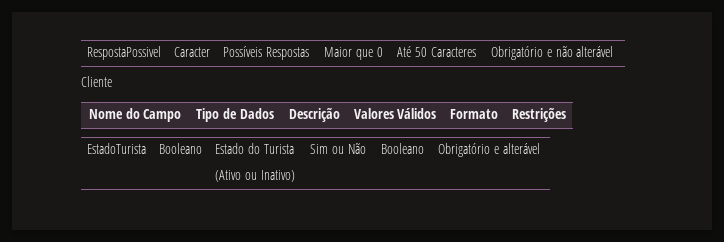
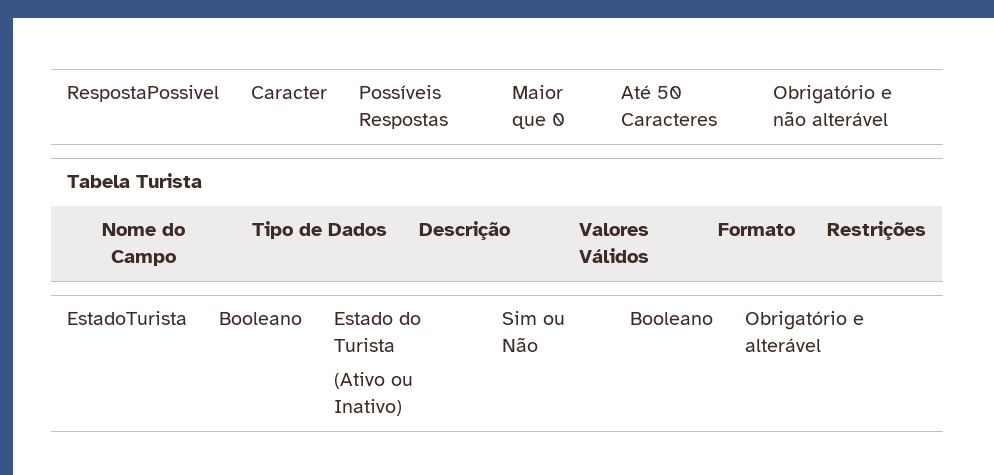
- Cliente
+ Tabela Turista

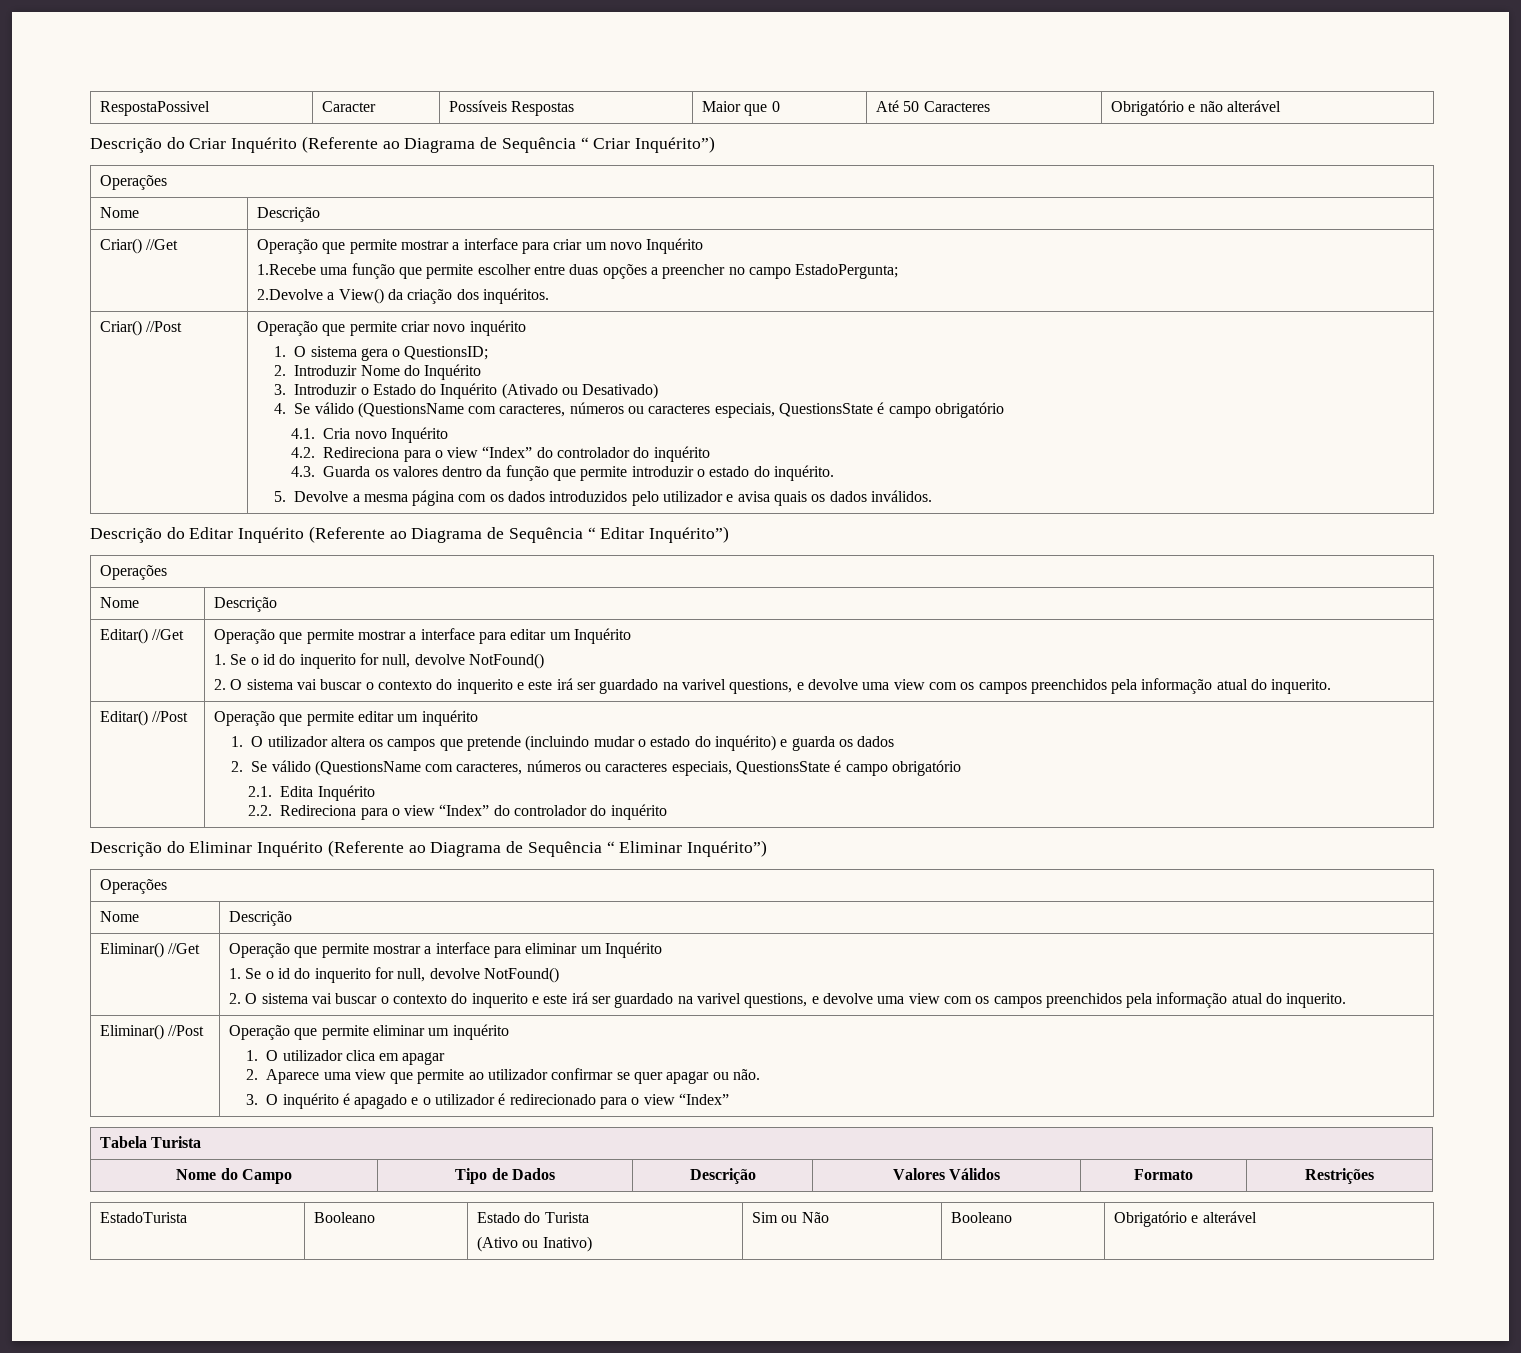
+ Descrição do Criar Inquérito (Referente ao Diagrama de Sequência “ Criar Inquérito”)
+ Operações
+ Nome | Descrição
+ Criar() //Get | Operação que permite mostrar a interface para criar um novo Inquérito
+ 1.Recebe uma função que permite escolher entre duas opções a preencher no campo EstadoPergunta;
+ 2.Devolve a View() da criação dos inquéritos.
+ Criar() //Post | Operação que permite criar novo inquérito
+ 1. O sistema gera o QuestionsID;
+ 2. Introduzir Nome do Inquérito
+ 3. Introduzir o Estado do Inquérito (Ativado ou Desativado)
+ 4. Se válido (QuestionsName com caracteres, números ou caracteres especiais, QuestionsState é campo obrigatório
+ 4.1. Cria novo Inquérito
+ 4.2. Redireciona para o view “Index” do controlador do inquérito
+ 4.3. Guarda os valores dentro da função que permite introduzir o estado do inquérito.
+ 5. Devolve a mesma página com os dados introduzidos pelo utilizador e avisa quais os dados inválidos.
+ Descrição do Editar Inquérito (Referente ao Diagrama de Sequência “ Editar Inquérito”)
+ Operações
+ Nome | Descrição
+ Editar() //Get | Operação que permite mostrar a interface para editar um Inquérito
+ 1. Se o id do inquerito for null, devolve NotFound()
+ 2. O sistema vai buscar o contexto do inquerito e este irá ser guardado na varivel questions, e devolve uma view com os campos preenchidos pela informação atual do inquerito.
+ Editar() //Post | Operação que permite editar um inquérito
+ 1. O utilizador altera os campos que pretende (incluindo mudar o estado do inquérito) e guarda os dados
+ 2. Se válido (QuestionsName com caracteres, números ou caracteres especiais, QuestionsState é campo obrigatório
+ 2.1. Edita Inquérito
+ 2.2. Redireciona para o view “Index” do controlador do inquérito
+ Descrição do Eliminar Inquérito (Referente ao Diagrama de Sequência “ Eliminar Inquérito”)
+ Operações
+ Nome | Descrição
+ Eliminar() //Get | Operação que permite mostrar a interface para eliminar um Inquérito
+ 1. Se o id do inquerito for null, devolve NotFound()
+ 2. O sistema vai buscar o contexto do inquerito e este irá ser guardado na varivel questions, e devolve uma view com os campos preenchidos pela informação atual do inquerito.
+ Eliminar() //Post | Operação que permite eliminar um inquérito
+ 1. O utilizador clica em apagar
+ 2. Aparece uma view que permite ao utilizador confirmar se quer apagar ou não.
+ 3. O inquérito é apagado e o utilizador é redirecionado para o view “Index”

